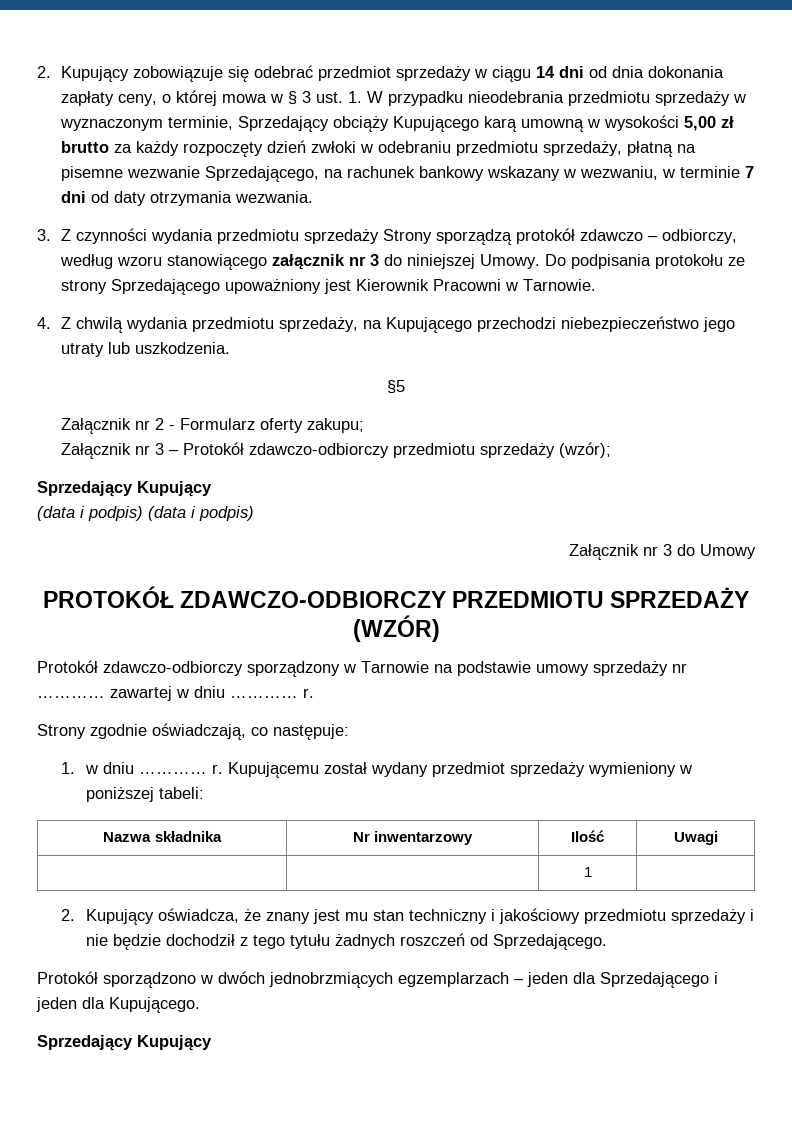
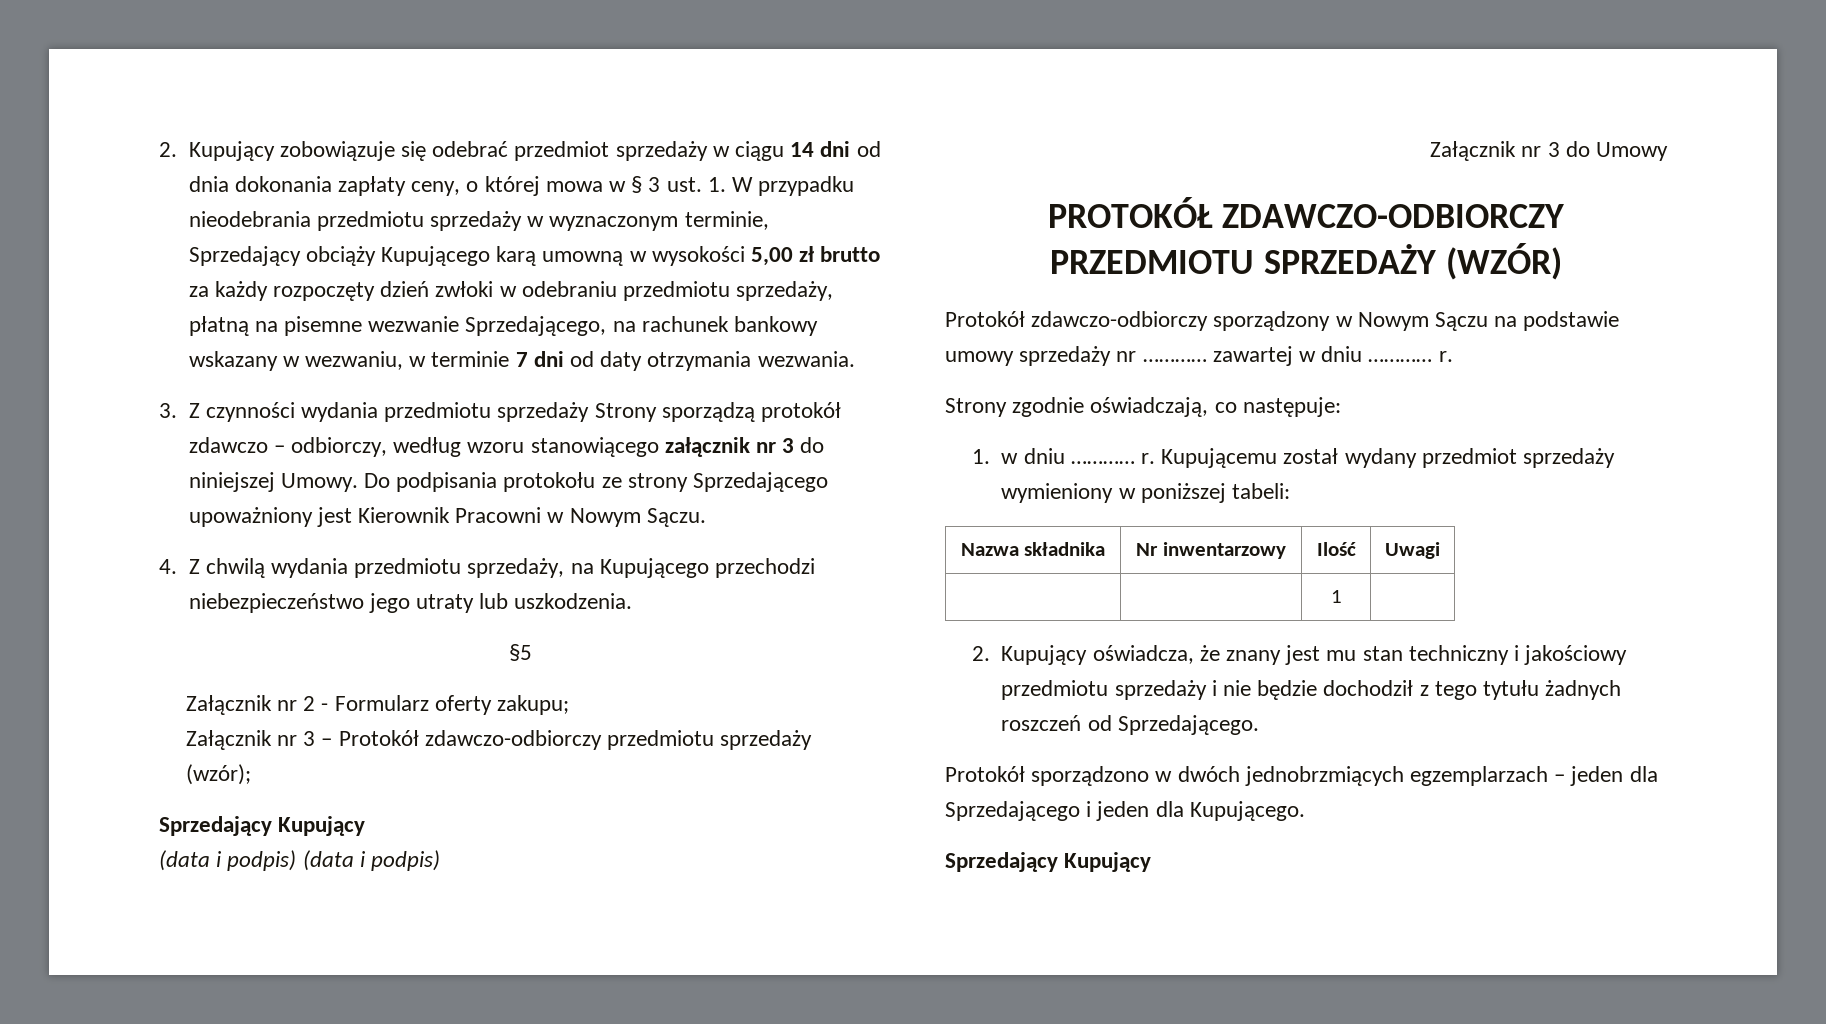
- Do podpisania protokołu ze strony Sprzedającego upoważniony jest Kierownik Pracowni w Tarnowie.
+ Do podpisania protokołu ze strony Sprzedającego upoważniony jest Kierownik Pracowni w Nowym Sączu.
- Protokół zdawczo-odbiorczy sporządzony w Tarnowie na podstawie umowy sprzedaży nr ………… zawartej w dniu ………… r.
+ Protokół zdawczo-odbiorczy sporządzony w Nowym Sączu na podstawie umowy sprzedaży nr ………… zawartej w dniu ………… r.

